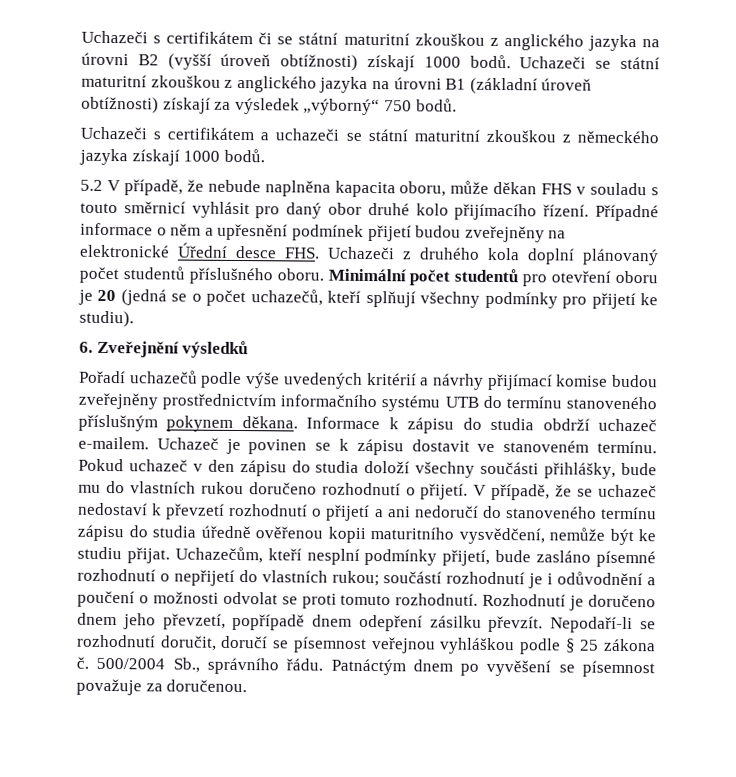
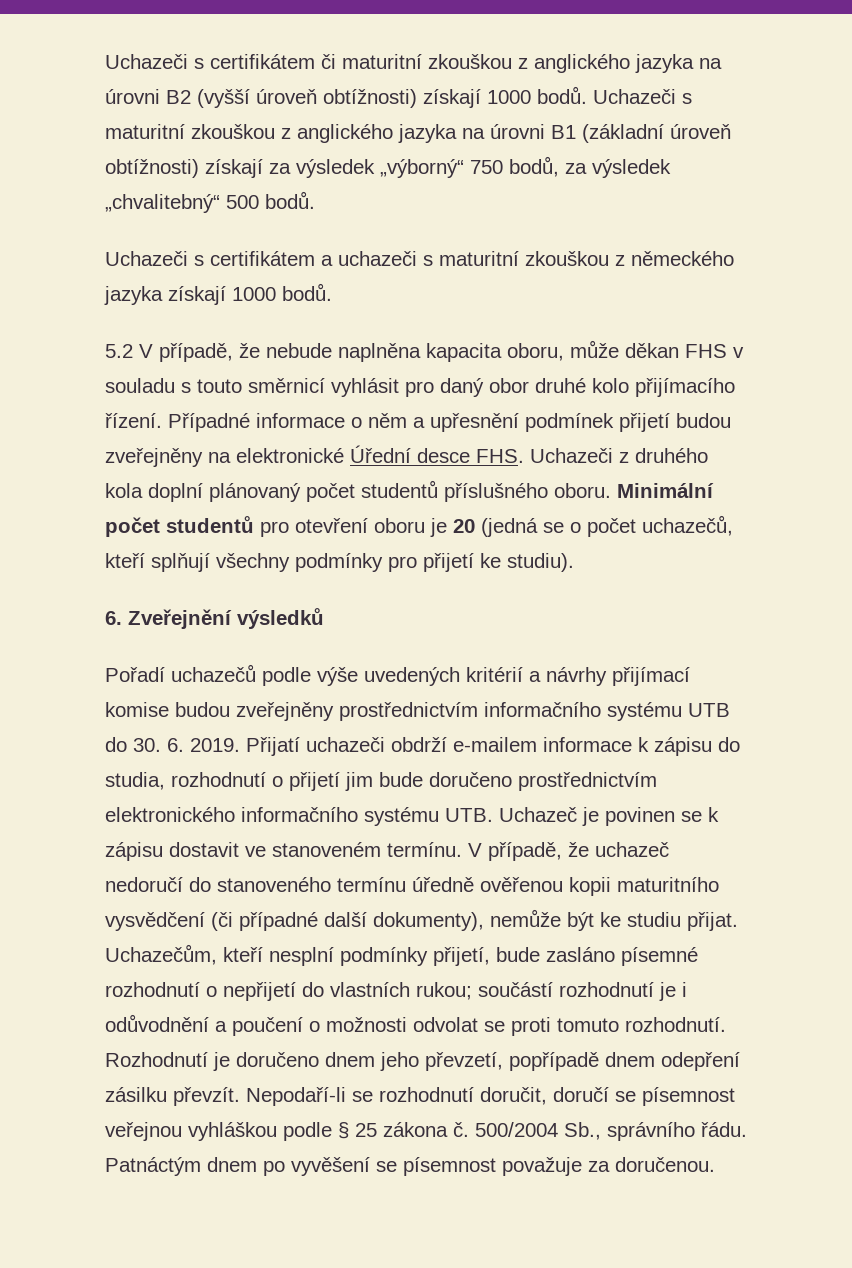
- Uchazeči s certifikátem či se státní maturitní zkouškou z anglického jazyka na úrovni B2 (vyšší úroveň obtížnosti) získají 1000 bodů.
+ Uchazeči s certifikátem či maturitní zkouškou z anglického jazyka na úrovni B2 (vyšší úroveň obtížnosti) získají 1000 bodů.
- Uchazeči se státní maturitní zkouškou z anglického jazyka na úrovni B1 (základní úroveň obtížnosti) získají za výsledek „výborný“ 750 bodů.
+ Uchazeči s maturitní zkouškou z anglického jazyka na úrovni B1 (základní úroveň obtížnosti) získají za výsledek „výborný“ 750 bodů, za výsledek „chvalitebný“ 500 bodů.
- Uchazeči s certifikátem a uchazeči se státní maturitní zkouškou z německého jazyka získají 1000 bodů.
+ Uchazeči s certifikátem a uchazeči s maturitní zkouškou z německého jazyka získají 1000 bodů.
- Pořadí uchazečů podle výše uvedených kritérií a návrhy přijímací komise budou zveřejněny prostřednictvím informačního systému UTB do termínu stanoveného příslušným pokynem děkana. Informace k zápisu do studia obdrží uchazeč e-mailem. Uchazeč je povinen se k zápisu dostavit ve stanoveném termínu.
+ Pořadí uchazečů podle výše uvedených kritérií a návrhy přijímací komise budou zveřejněny prostřednictvím informačního systému UTB do 30. 6. 2019. Přijatí uchazeči obdrží e-mailem informace k zápisu do studia, rozhodnutí o přijetí jim bude doručeno prostřednictvím elektronického informačního systému UTB. Uchazeč je povinen se k zápisu dostavit ve stanoveném termínu.
- Pokud uchazeč v den zápisu do studia doloží všechny součásti přihlášky, bude mu do vlastních rukou doručeno rozhodnutí o přijetí. V případě, že se uchazeč nedostaví k převzetí rozhodnutí o přijetí a ani nedoručí do stanoveného termínu zápisu do studia úředně ověřenou kopii maturitního vysvědčení, nemůže být ke studiu přijat.
+ V případě, že uchazeč nedoručí do stanoveného termínu úředně ověřenou kopii maturitního vysvědčení (či případné další dokumenty), nemůže být ke studiu přijat.

